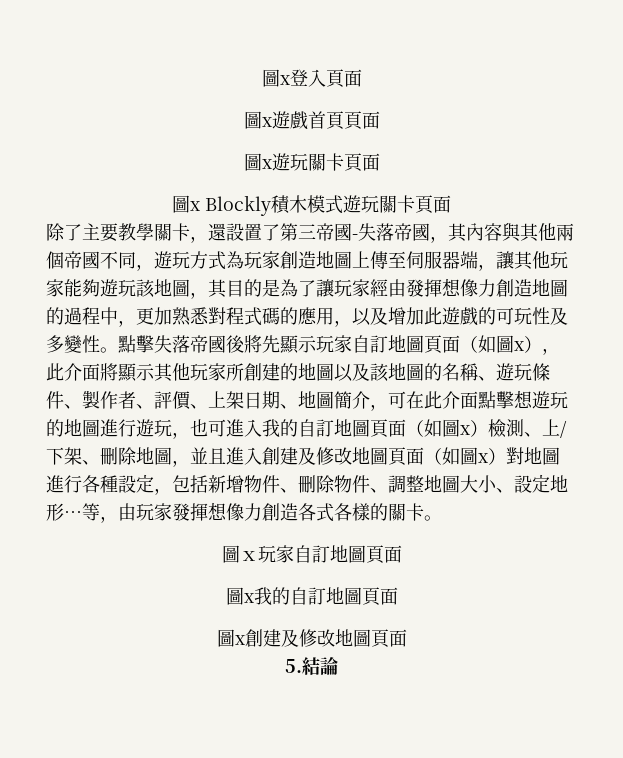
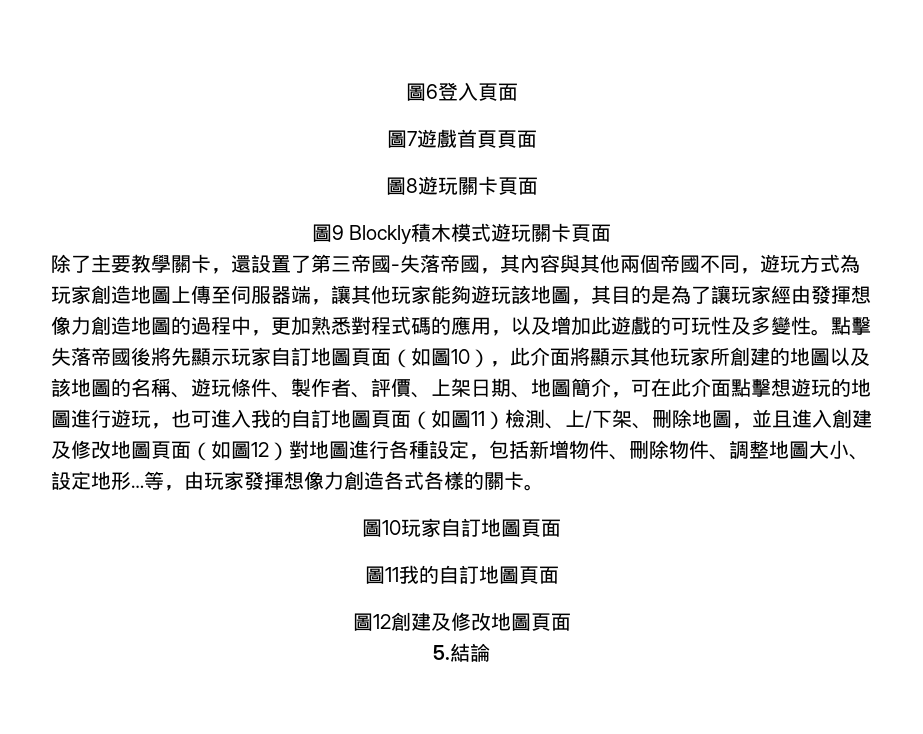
- 圖x登入頁面
+ 圖6登入頁面
- 圖x遊戲首頁頁面
+ 圖7遊戲首頁頁面
- 圖x遊玩關卡頁面
+ 圖8遊玩關卡頁面
- 圖x Blockly積木模式遊玩關卡頁面
+ 圖9 Blockly積木模式遊玩關卡頁面
- 點擊失落帝國後將先顯示玩家自訂地圖頁面（如圖x），此介面將顯示其他玩家所創建的地圖以及該地圖的名稱、遊玩條件、製作者、評價、上架日期、地圖簡介，可在此介面點擊想遊玩的地圖進行遊玩，也可進入我的自訂地圖頁面（如圖x）檢測、上/下架、刪除地圖，並且進入創建及修改地圖頁面（如圖x）對地圖進行各種設定，包括新增物件、刪除物件、調整地圖大小、設定地形…
+ 點擊失落帝國後將先顯示玩家自訂地圖頁面（如圖10），此介面將顯示其他玩家所創建的地圖以及該地圖的名稱、遊玩條件、製作者、評價、上架日期、地圖簡介，可在此介面點擊想遊玩的地圖進行遊玩，也可進入我的自訂地圖頁面（如圖11）檢測、上/下架、刪除地圖，並且進入創建及修改地圖頁面（如圖12）對地圖進行各種設定，包括新增物件、刪除物件、調整地圖大小、設定地形…
- 圖ｘ玩家自訂地圖頁面
+ 圖10玩家自訂地圖頁面
- 圖x我的自訂地圖頁面
+ 圖11我的自訂地圖頁面
- 圖x創建及修改地圖頁面
+ 圖12創建及修改地圖頁面

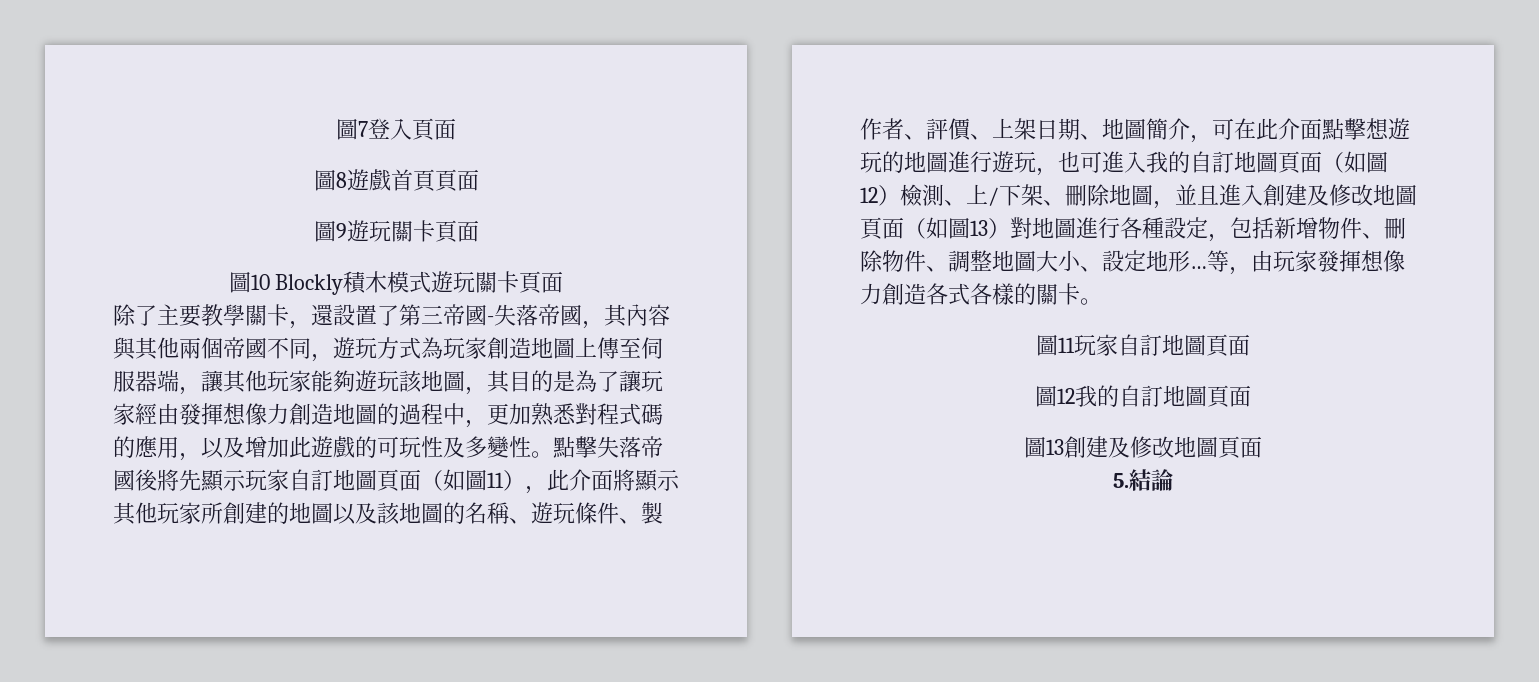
- 圖6登入頁面
+ 圖7登入頁面
- 圖7遊戲首頁頁面
+ 圖8遊戲首頁頁面
- 圖8遊玩關卡頁面
+ 圖9遊玩關卡頁面
- 圖9 Blockly積木模式遊玩關卡頁面
+ 圖10 Blockly積木模式遊玩關卡頁面
- 點擊失落帝國後將先顯示玩家自訂地圖頁面（如圖10），此介面將顯示其他玩家所創建的地圖以及該地圖的名稱、遊玩條件、製作者、評價、上架日期、地圖簡介，可在此介面點擊想遊玩的地圖進行遊玩，也可進入我的自訂地圖頁面（如圖11）檢測、上/下架、刪除地圖，並且進入創建及修改地圖頁面（如圖12）對地圖進行各種設定，包括新增物件、刪除物件、調整地圖大小、設定地形…
+ 點擊失落帝國後將先顯示玩家自訂地圖頁面（如圖11），此介面將顯示其他玩家所創建的地圖以及該地圖的名稱、遊玩條件、製作者、評價、上架日期、地圖簡介，可在此介面點擊想遊玩的地圖進行遊玩，也可進入我的自訂地圖頁面（如圖12）檢測、上/下架、刪除地圖，並且進入創建及修改地圖頁面（如圖13）對地圖進行各種設定，包括新增物件、刪除物件、調整地圖大小、設定地形…
- 圖10玩家自訂地圖頁面
+ 圖11玩家自訂地圖頁面
- 圖11我的自訂地圖頁面
+ 圖12我的自訂地圖頁面
- 圖12創建及修改地圖頁面
+ 圖13創建及修改地圖頁面

